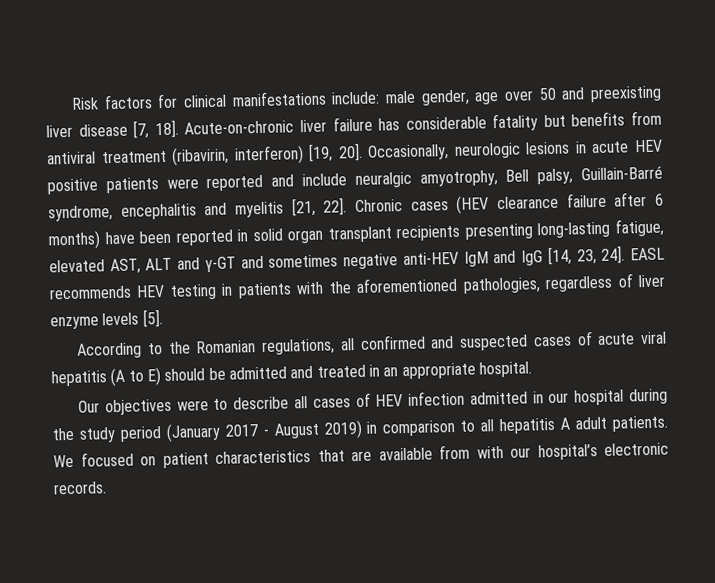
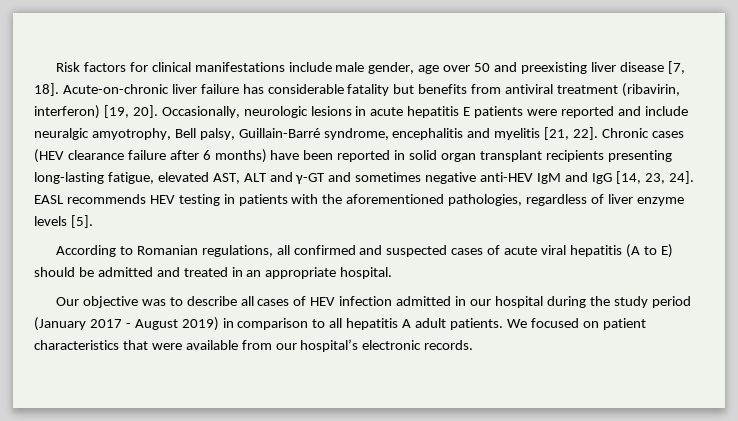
- Risk factors for clinical manifestations include: male gender, age over 50 and preexisting liver disease [7, 18].
+ Risk factors for clinical manifestations include male gender, age over 50 and preexisting liver disease [7, 18].
- Occasionally, neurologic lesions in acute HEV positive patients were reported and include neuralgic amyotrophy, Bell palsy, Guillain-Barré syndrome, encephalitis and myelitis [21, 22].
+ Occasionally, neurologic lesions in acute hepatitis E patients were reported and include neuralgic amyotrophy, Bell palsy, Guillain-Barré syndrome, encephalitis and myelitis [21, 22].
- According to the Romanian regulations, all confirmed and suspected cases of acute viral hepatitis (A to E) should be admitted and treated in an appropriate hospital.
+ According to Romanian regulations, all confirmed and suspected cases of acute viral hepatitis (A to E) should be admitted and treated in an appropriate hospital.
- Our objectives were to describe all cases of HEV infection admitted in our hospital during the study period (January 2017 - August 2019) in comparison to all hepatitis A adult patients.
+ Our objective was to describe all cases of HEV infection admitted in our hospital during the study period (January 2017 - August 2019) in comparison to all hepatitis A adult patients.
- We focused on patient characteristics that are available from with our hospital’s electronic records.
+ We focused on patient characteristics that were available from our hospital’s electronic records.

